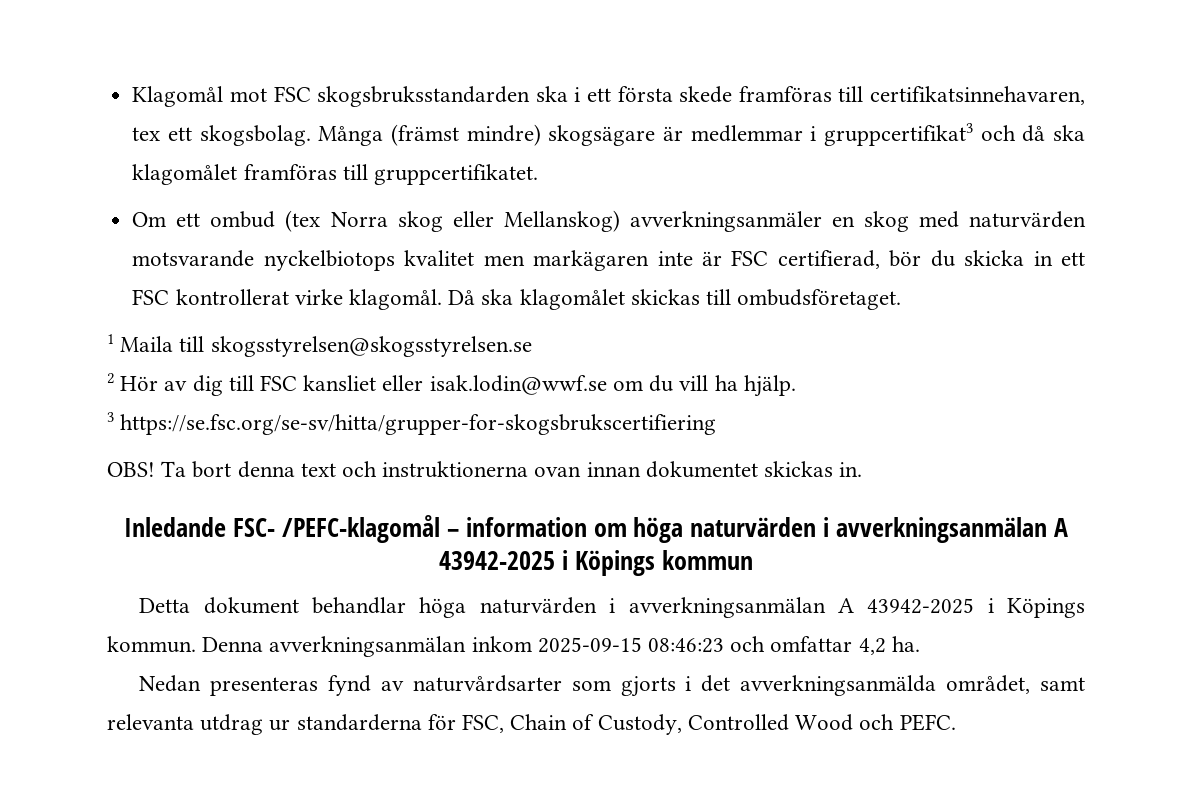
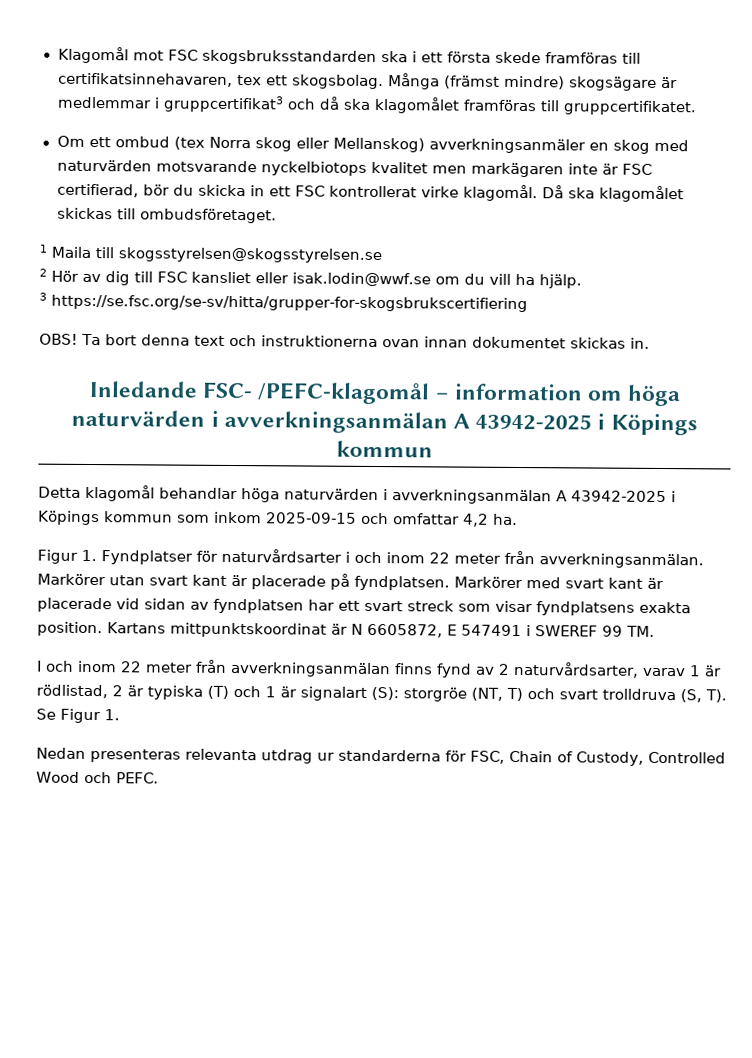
- Detta dokument behandlar höga naturvärden i avverkningsanmälan A 43942-2025 i Köpings kommun. Denna avverkningsanmälan inkom 2025-09-15 08:46:23 och omfattar 4,2 ha.
+ Detta klagomål behandlar höga naturvärden i avverkningsanmälan A 43942-2025 i Köpings kommun som inkom 2025-09-15 och omfattar 4,2 ha.
- Nedan presenteras fynd av naturvårdsarter som gjorts i det avverkningsanmälda området, samt relevanta utdrag ur standarderna för FSC, Chain of Custody, Controlled Wood och PEFC.
+ Figur 1. Fyndplatser för naturvårdsarter i och inom 22 meter från avverkningsanmälan. Markörer utan svart kant är placerade på fyndplatsen. Markörer med svart kant är placerade vid sidan av fyndplatsen har ett svart streck som visar fyndplatsens exakta position. Kartans mittpunktskoordinat är N 6605872, E 547491 i SWEREF 99 TM.
+ I och inom 22 meter från avverkningsanmälan finns fynd av 2 naturvårdsarter, varav 1 är rödlistad, 2 är typiska (T) och 1 är signalart (S): storgröe (NT, T) och svart trolldruva (S, T). Se Figur 1.
+ Nedan presenteras relevanta utdrag ur standarderna för FSC, Chain of Custody, Controlled Wood och PEFC.

